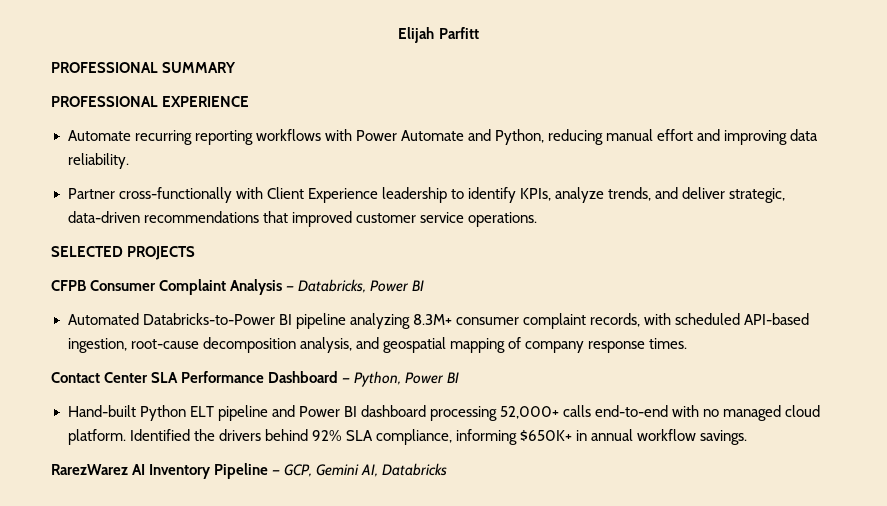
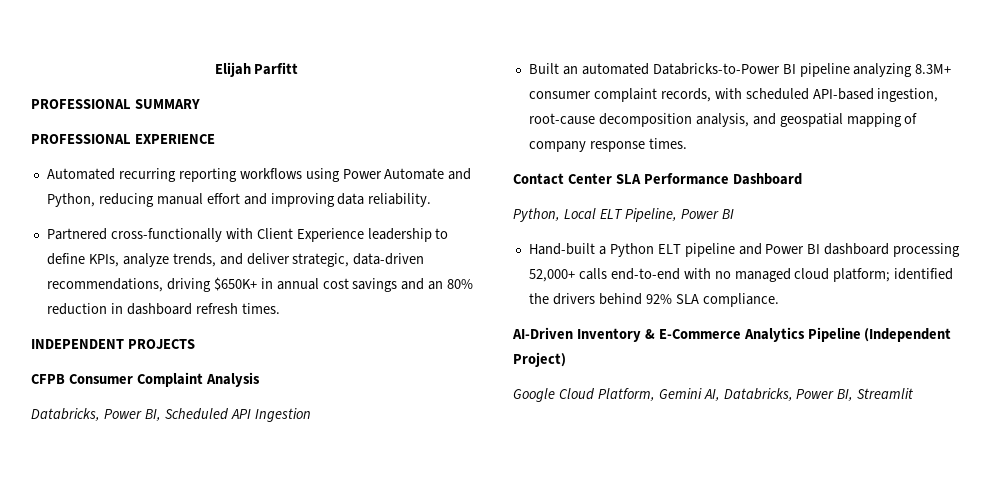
- Automate recurring reporting workflows with Power Automate and Python, reducing manual effort and improving data reliability.
+ Automated recurring reporting workflows using Power Automate and Python, reducing manual effort and improving data reliability.
- Partner cross-functionally with Client Experience leadership to identify KPIs, analyze trends, and deliver strategic, data-driven recommendations that improved customer service operations.
- SELECTED PROJECTS
+ Partnered cross-functionally with Client Experience leadership to define KPIs, analyze trends, and deliver strategic, data-driven recommendations, driving $650K+ in annual cost savings and an 80% reduction in dashboard refresh times.
+ INDEPENDENT PROJECTS
- CFPB Consumer Complaint Analysis — Databricks, Power BI
- Automated Databricks-to-Power BI pipeline analyzing 8.3M+ consumer complaint records, with scheduled API-based ingestion, root-cause decomposition analysis, and geospatial mapping of company response times.
+ CFPB Consumer Complaint Analysis
+ Databricks, Power BI, Scheduled API Ingestion
+ Built an automated Databricks-to-Power BI pipeline analyzing 8.3M+ consumer complaint records, with scheduled API-based ingestion, root-cause decomposition analysis, and geospatial mapping of company response times.
- Contact Center SLA Performance Dashboard — Python, Power BI
+ Contact Center SLA Performance Dashboard
+ Python, Local ELT Pipeline, Power BI
- Hand-built Python ELT pipeline and Power BI dashboard processing 52,000+ calls end-to-end with no managed cloud platform. Identified the drivers behind 92% SLA compliance, informing $650K+ in annual workflow savings.
- RarezWarez AI Inventory Pipeline — GCP, Gemini AI, Databricks
+ Hand-built a Python ELT pipeline and Power BI dashboard processing 52,000+ calls end-to-end with no managed cloud platform; identified the drivers behind 92% SLA compliance.
+ AI-Driven Inventory & E-Commerce Analytics Pipeline (Independent Project)
+ Google Cloud Platform, Gemini AI, Databricks, Power BI, Streamlit

